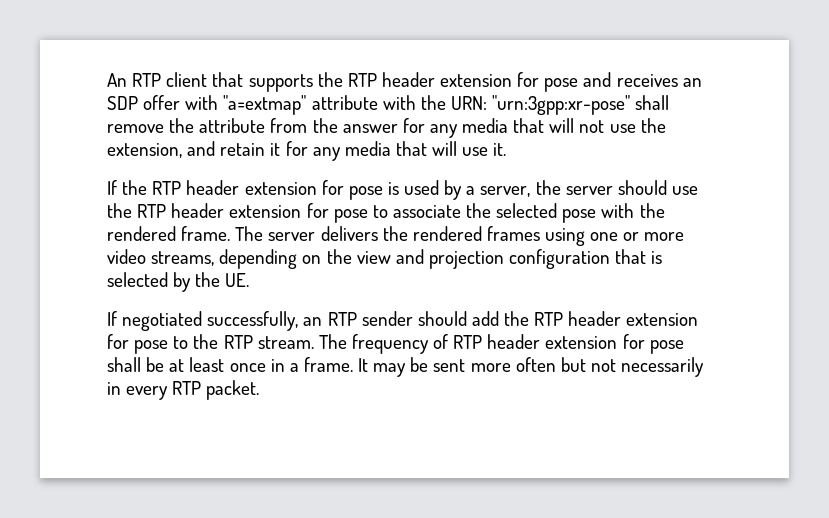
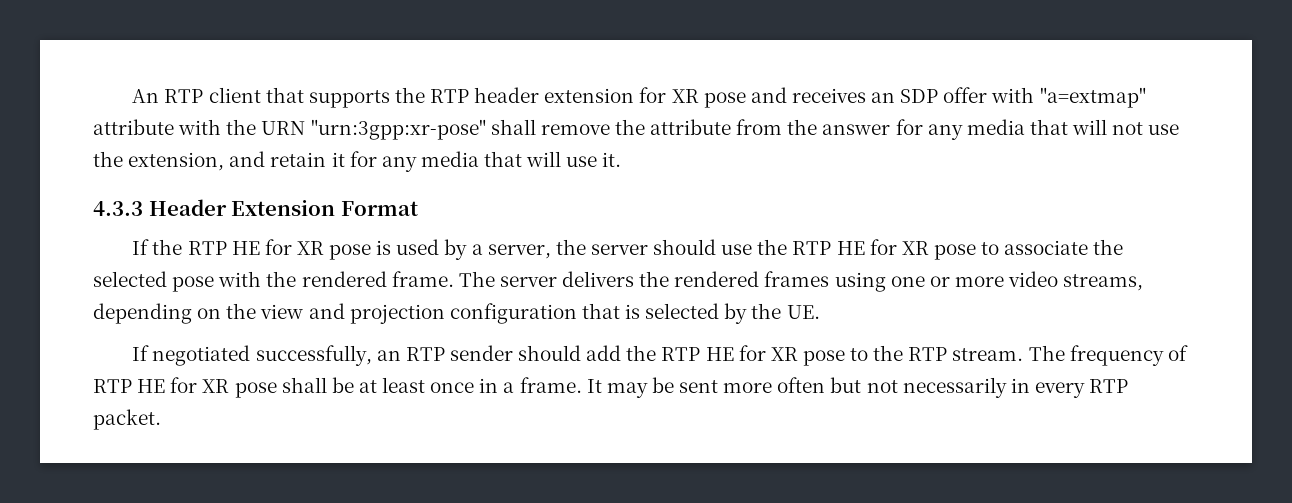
- An RTP client that supports the RTP header extension for pose and receives an SDP offer with "a=extmap" attribute with the URN: "urn:3gpp:xr-pose" shall remove the attribute from the answer for any media that will not use the extension, and retain it for any media that will use it.
+ An RTP client that supports the RTP header extension for XR pose and receives an SDP offer with "a=extmap" attribute with the URN "urn:3gpp:xr-pose" shall remove the attribute from the answer for any media that will not use the extension, and retain it for any media that will use it.
+ 4.3.3 Header Extension Format
- If the RTP header extension for pose is used by a server, the server should use the RTP header extension for pose to associate the selected pose with the rendered frame.
+ If the RTP HE for XR pose is used by a server, the server should use the RTP HE for XR pose to associate the selected pose with the rendered frame.
- If negotiated successfully, an RTP sender should add the RTP header extension for pose to the RTP stream.
+ If negotiated successfully, an RTP sender should add the RTP HE for XR pose to the RTP stream.
- The frequency of RTP header extension for pose shall be at least once in a frame.
+ The frequency of RTP HE for XR pose shall be at least once in a frame.

